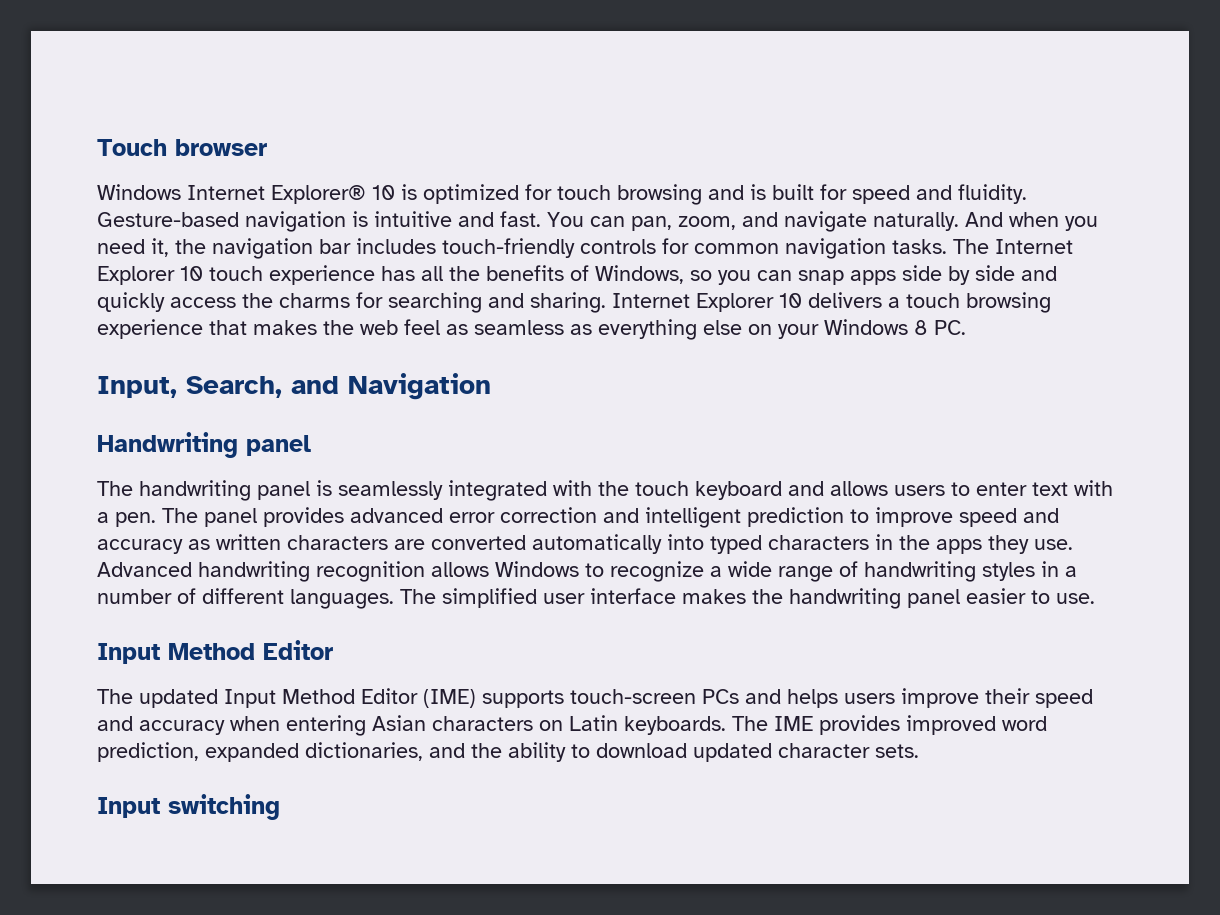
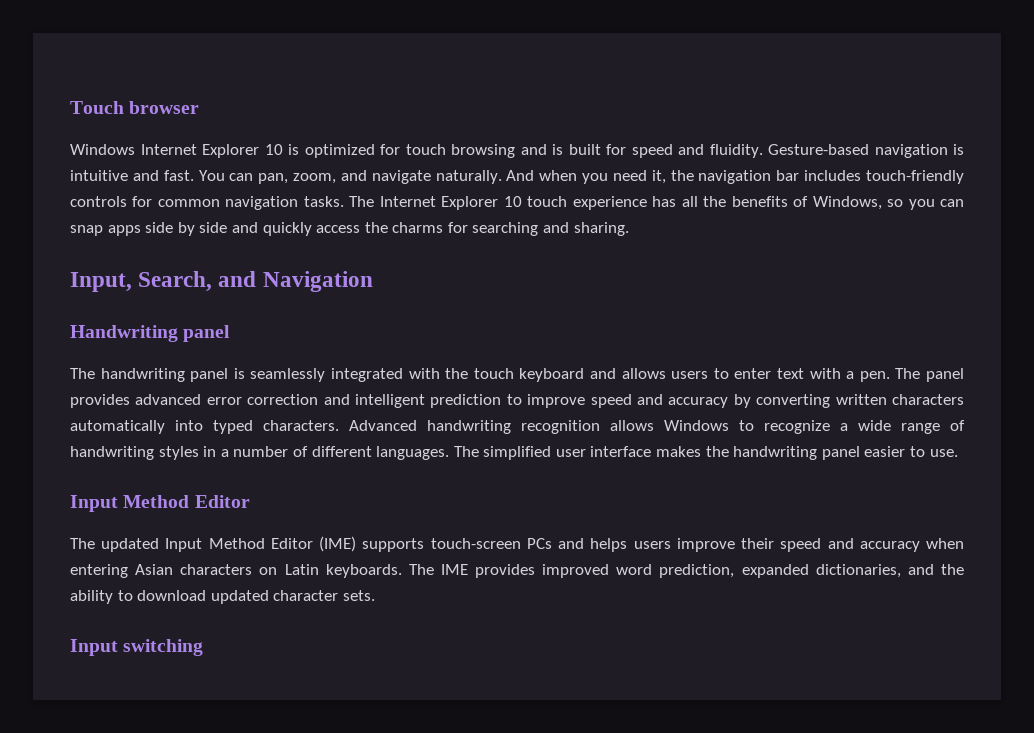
- Windows Internet Explorer® 10 is optimized for touch browsing and is built for speed and fluidity.
+ Windows Internet Explorer 10 is optimized for touch browsing and is built for speed and fluidity.
- Internet Explorer 10 delivers a touch browsing experience that makes the web feel as seamless as everything else on your Windows 8 PC.
- The panel provides advanced error correction and intelligent prediction to improve speed and accuracy as written characters are converted automatically into typed characters in the apps they use.
+ The panel provides advanced error correction and intelligent prediction to improve speed and accuracy by converting written characters automatically into typed characters.

